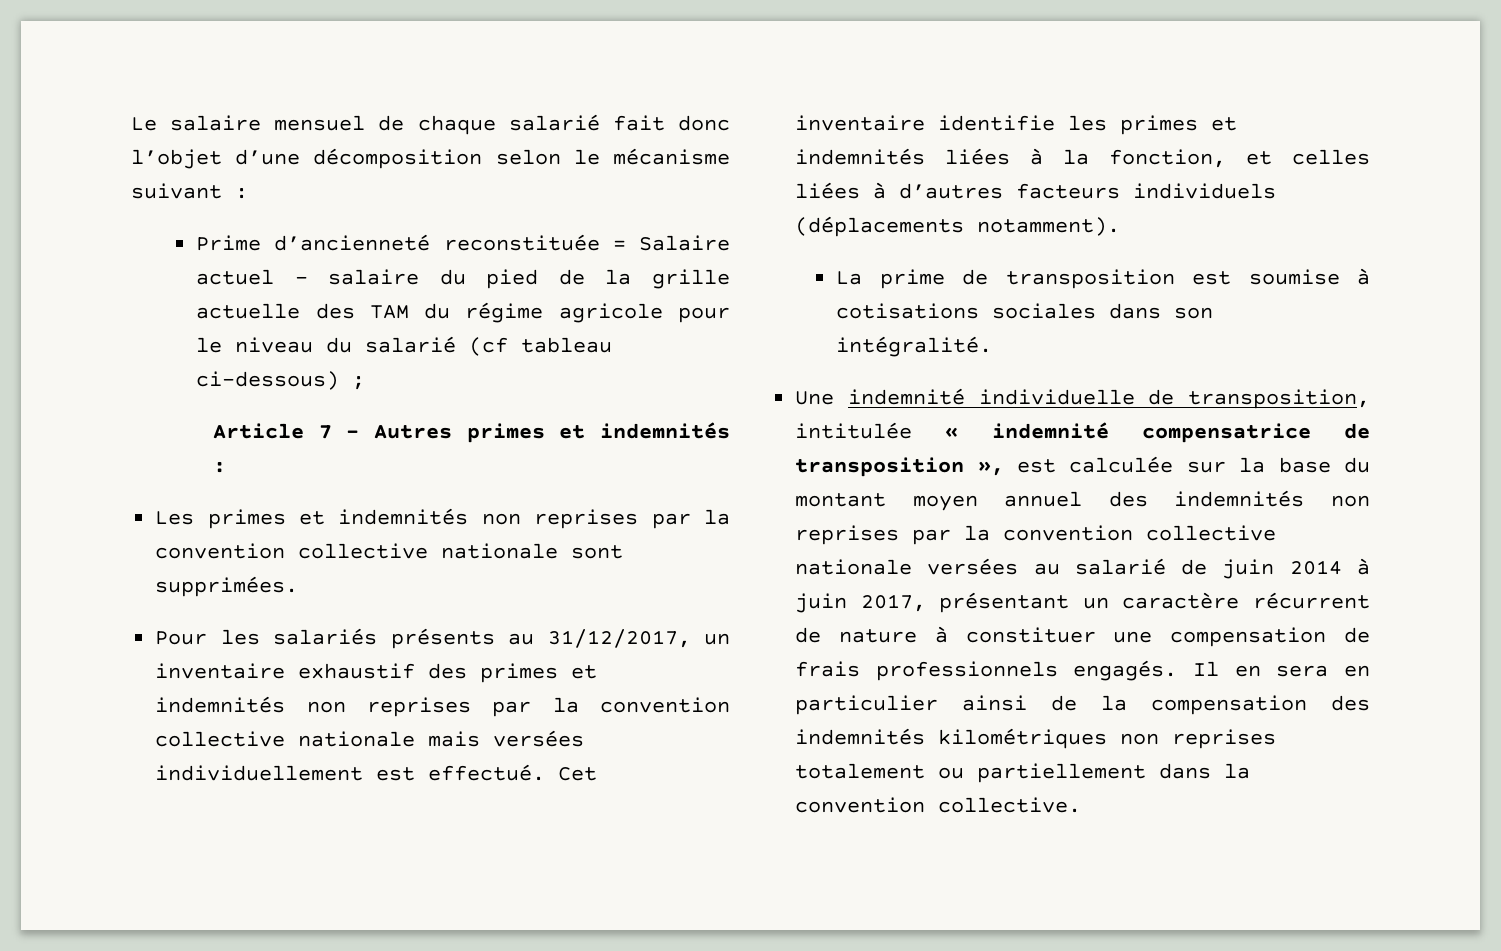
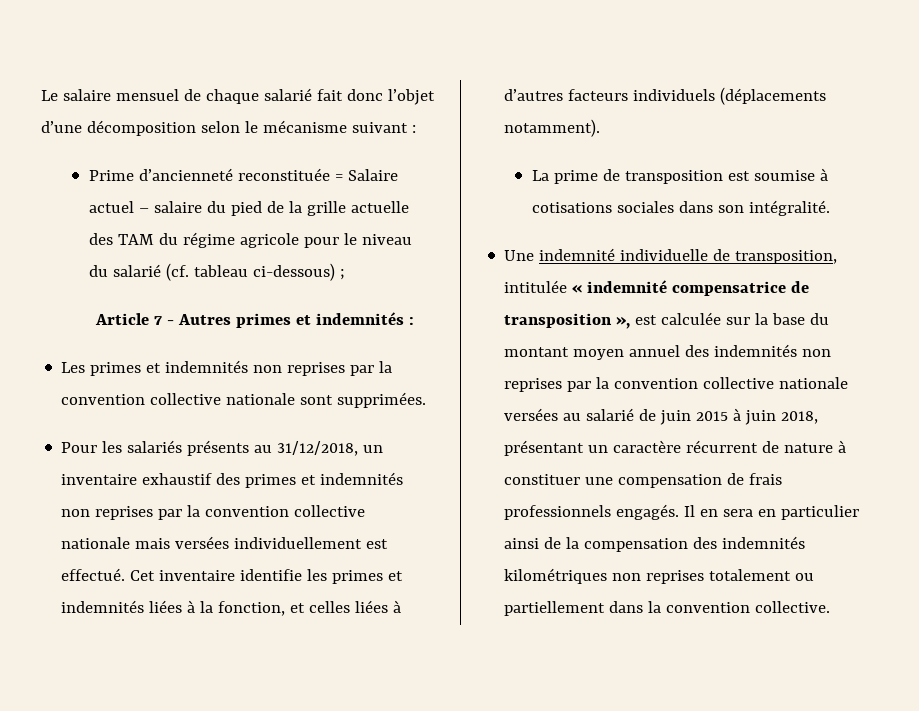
- Prime d’ancienneté reconstituée = Salaire actuel – salaire du pied de la grille actuelle des TAM du régime agricole pour le niveau du salarié (cf tableau ci-dessous) ;
+ Prime d’ancienneté reconstituée = Salaire actuel – salaire du pied de la grille actuelle des TAM du régime agricole pour le niveau du salarié (cf. tableau ci-dessous) ;
- Pour les salariés présents au 31/12/2017, un inventaire exhaustif des primes et indemnités non reprises par la convention collective nationale mais versées individuellement est effectué.
+ Pour les salariés présents au 31/12/2018, un inventaire exhaustif des primes et indemnités non reprises par la convention collective nationale mais versées individuellement est effectué.
- Une indemnité individuelle de transposition, intitulée « indemnité compensatrice de transposition », est calculée sur la base du montant moyen annuel des indemnités non reprises par la convention collective nationale versées au salarié de juin 2014 à juin 2017, présentant un caractère récurrent de nature à constituer une compensation de frais professionnels engagés.
+ Une indemnité individuelle de transposition, intitulée « indemnité compensatrice de transposition », est calculée sur la base du montant moyen annuel des indemnités non reprises par la convention collective nationale versées au salarié de juin 2015 à juin 2018, présentant un caractère récurrent de nature à constituer une compensation de frais professionnels engagés.

